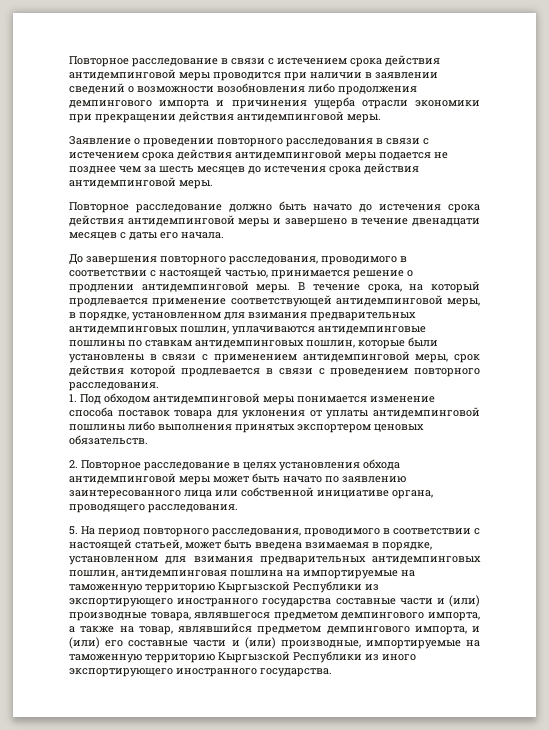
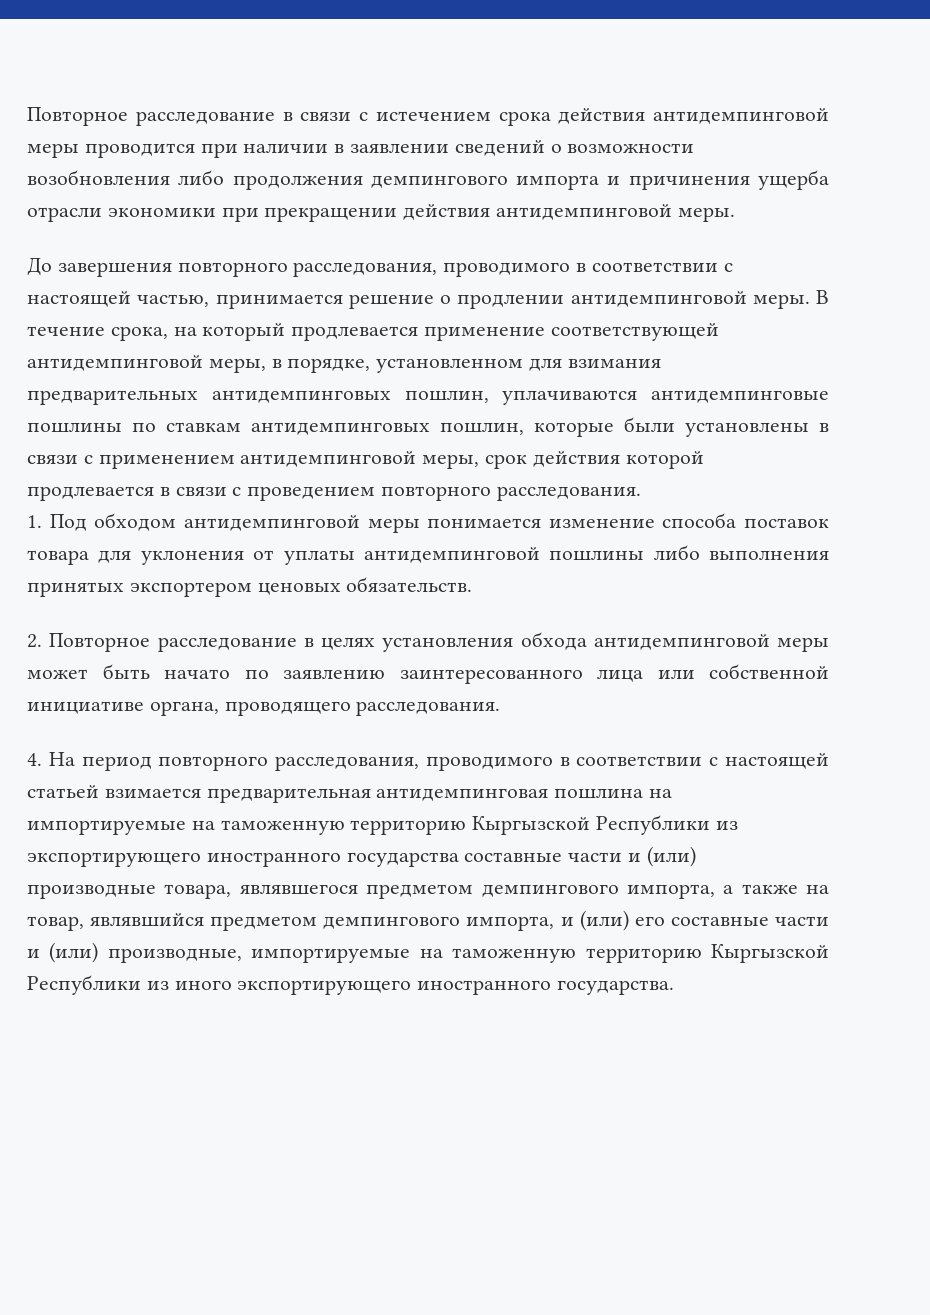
- Заявление о проведении повторного расследования в связи с истечением срока действия антидемпинговой меры подается не позднее чем за шесть месяцев до истечения срока действия антидемпинговой меры.
- Повторное расследование должно быть начато до истечения срока действия антидемпинговой меры и завершено в течение двенадцати месяцев с даты его начала.
- 5. На период повторного расследования, проводимого в соответствии с настоящей статьей, может быть введена взимаемая в порядке, установленном для взимания предварительных антидемпинговых пошлин, антидемпинговая пошлина на импортируемые на таможенную территорию Кыргызской Республики из экспортирующего иностранного государства составные части и (или) производные товара, являвшегося предметом демпингового импорта, а также на товар, являвшийся предметом демпингового импорта, и (или) его составные части и (или) производные, импортируемые на таможенную территорию Кыргызской Республики из иного экспортирующего иностранного государства.
+ 4. На период повторного расследования, проводимого в соответствии с настоящей статьей взимается предварительная антидемпинговая пошлина на импортируемые на таможенную территорию Кыргызской Республики из экспортирующего иностранного государства составные части и (или) производные товара, являвшегося предметом демпингового импорта, а также на товар, являвшийся предметом демпингового импорта, и (или) его составные части и (или) производные, импортируемые на таможенную территорию Кыргызской Республики из иного экспортирующего иностранного государства.

